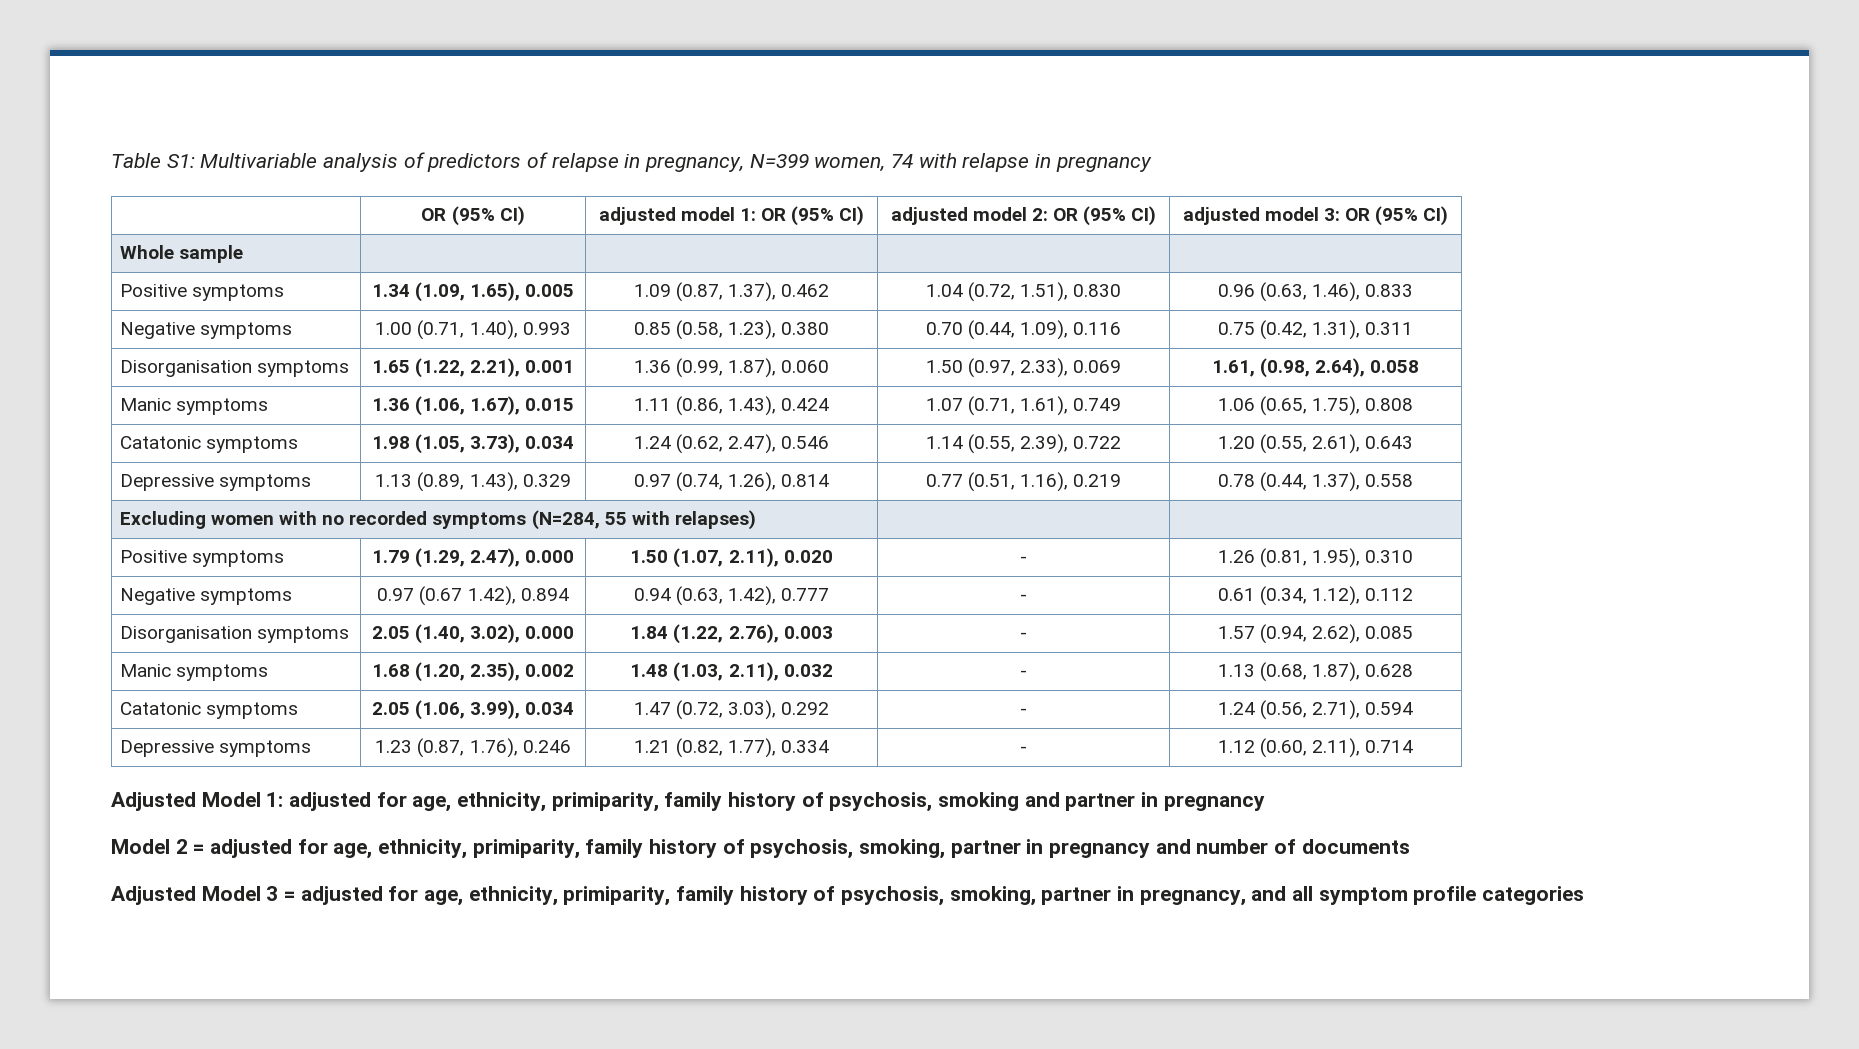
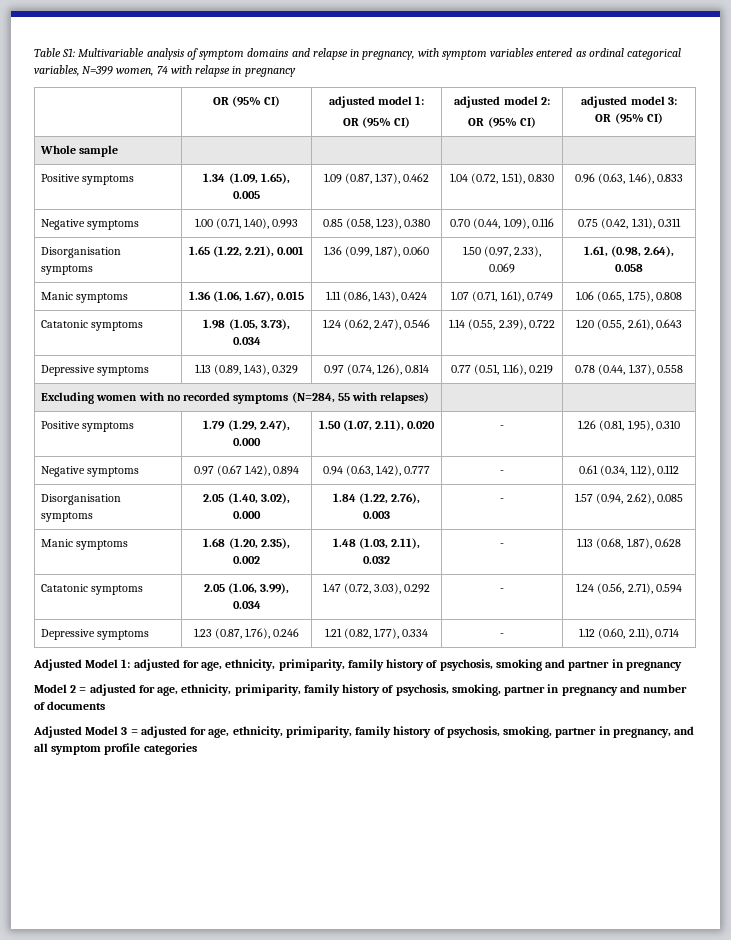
- Table S1: Multivariable analysis of predictors of relapse in pregnancy, N=399 women, 74 with relapse in pregnancy
+ Table S1: Multivariable analysis of symptom domains and relapse in pregnancy, with symptom variables entered as ordinal categorical variables, N=399 women, 74 with relapse in pregnancy
- | OR (95% CI) | adjusted model 1: OR (95% CI) | adjusted model 2: OR (95% CI) | adjusted model 3: OR (95% CI)
+ | OR (95% CI) | adjusted model 1:
+ OR (95% CI) | adjusted model 2:
+ OR (95% CI) | adjusted model 3:
+ OR (95% CI)

